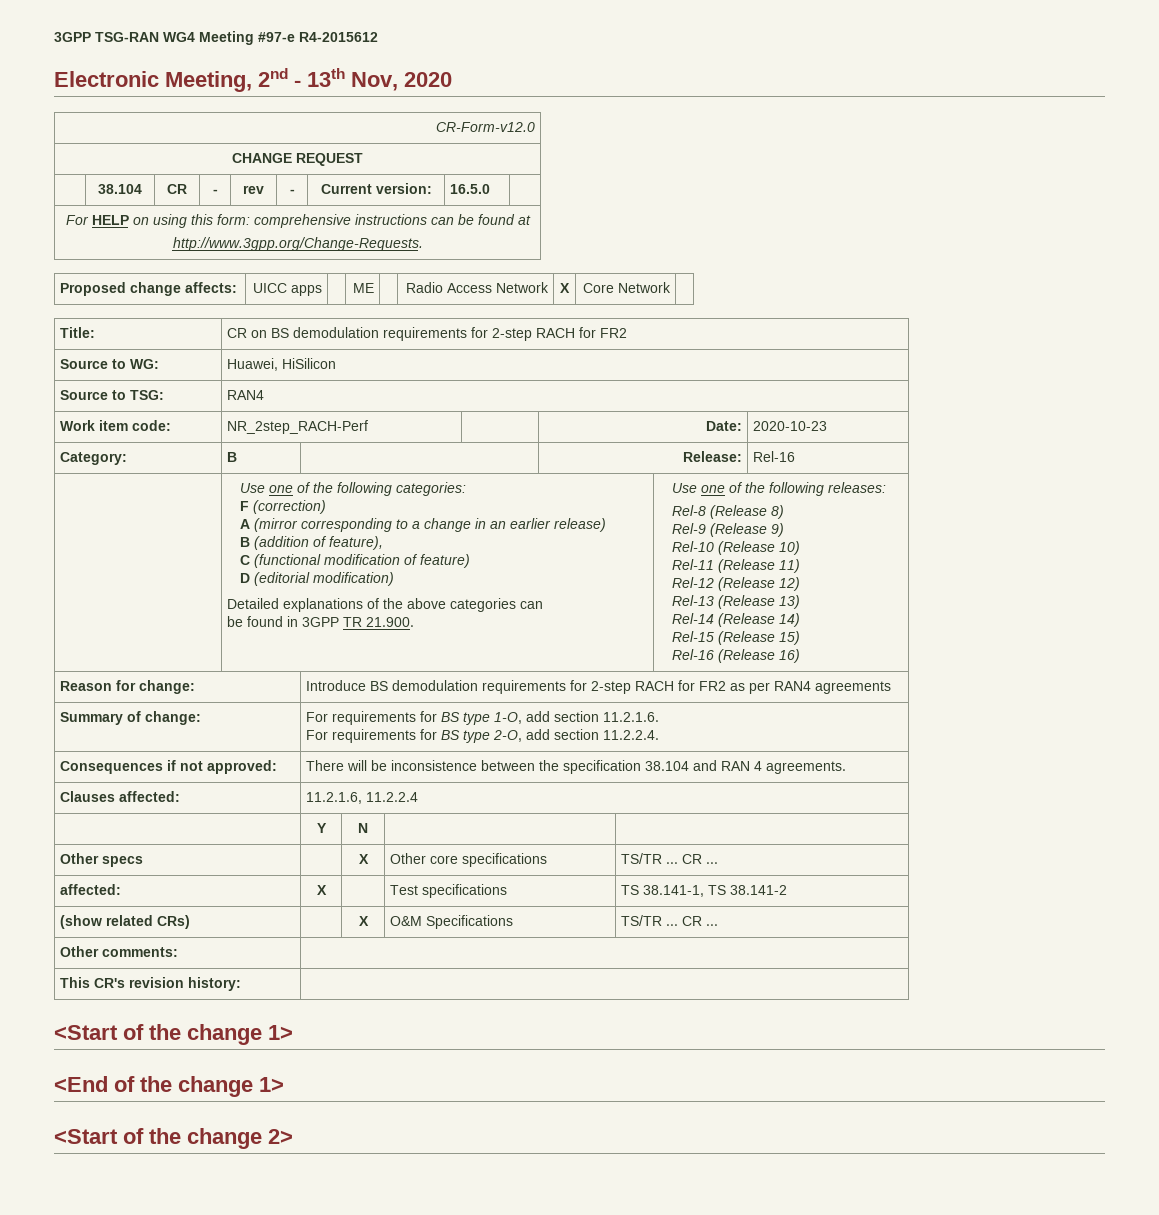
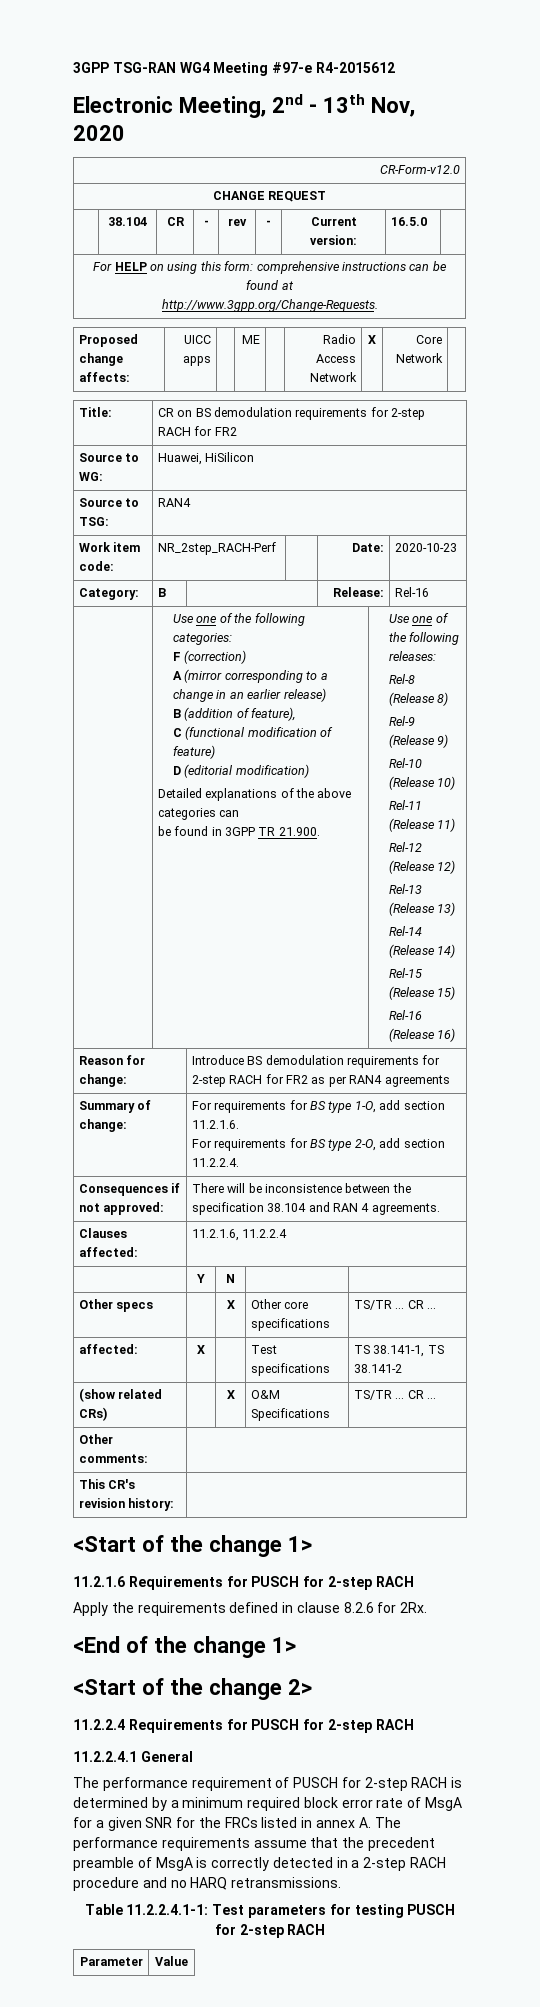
+ 11.2.1.6 Requirements for PUSCH for 2-step RACH
+ Apply the requirements defined in clause 8.2.6 for 2Rx.
+ 11.2.2.4 Requirements for PUSCH for 2-step RACH
+ 11.2.2.4.1 General
+ The performance requirement of PUSCH for 2-step RACH is determined by a minimum required block error rate of MsgA for a given SNR for the FRCs listed in annex A. The performance requirements assume that the precedent preamble of MsgA is correctly detected in a 2-step RACH procedure and no HARQ retransmissions.
+ Table 11.2.2.4.1-1: Test parameters for testing PUSCH for 2-step RACH
+ Parameter | Value

